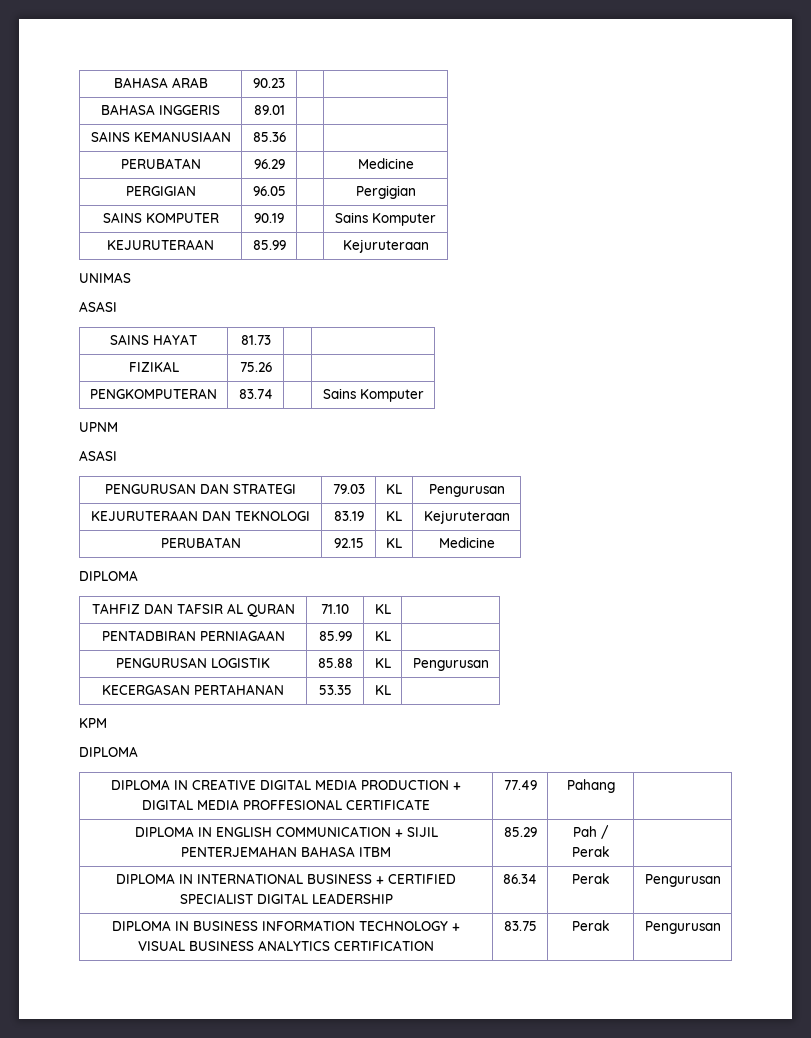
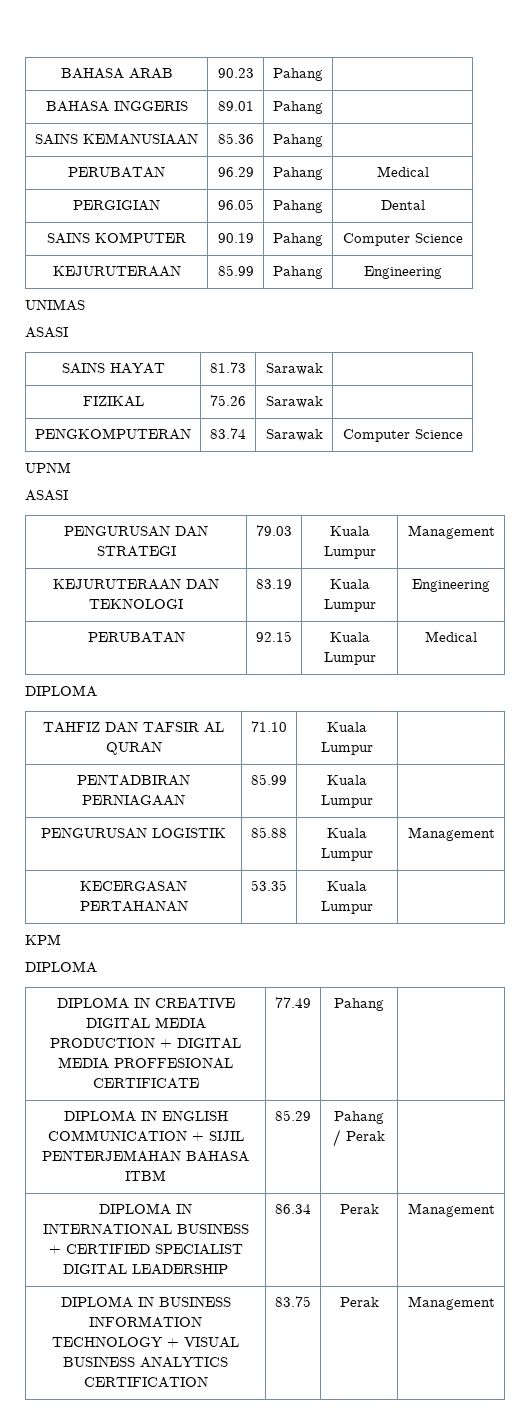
- BAHASA ARAB | 90.23 | |
+ BAHASA ARAB | 90.23 | Pahang |
- BAHASA INGGERIS | 89.01 | |
+ BAHASA INGGERIS | 89.01 | Pahang |
- SAINS KEMANUSIAAN | 85.36 | |
+ SAINS KEMANUSIAAN | 85.36 | Pahang |
- PERUBATAN | 96.29 | | Medicine
+ PERUBATAN | 96.29 | Pahang | Medical
- PERGIGIAN | 96.05 | | Pergigian
+ PERGIGIAN | 96.05 | Pahang | Dental
- SAINS KOMPUTER | 90.19 | | Sains Komputer
+ SAINS KOMPUTER | 90.19 | Pahang | Computer Science
- KEJURUTERAAN | 85.99 | | Kejuruteraan
+ KEJURUTERAAN | 85.99 | Pahang | Engineering
- SAINS HAYAT | 81.73 | |
+ SAINS HAYAT | 81.73 | Sarawak |
- FIZIKAL | 75.26 | |
+ FIZIKAL | 75.26 | Sarawak |
- PENGKOMPUTERAN | 83.74 | | Sains Komputer
+ PENGKOMPUTERAN | 83.74 | Sarawak | Computer Science
- PENGURUSAN DAN STRATEGI | 79.03 | KL | Pengurusan
+ PENGURUSAN DAN STRATEGI | 79.03 | Kuala Lumpur | Management
- KEJURUTERAAN DAN TEKNOLOGI | 83.19 | KL | Kejuruteraan
+ KEJURUTERAAN DAN TEKNOLOGI | 83.19 | Kuala Lumpur | Engineering
- PERUBATAN | 92.15 | KL | Medicine
+ PERUBATAN | 92.15 | Kuala Lumpur | Medical
- TAHFIZ DAN TAFSIR AL QURAN | 71.10 | KL |
+ TAHFIZ DAN TAFSIR AL QURAN | 71.10 | Kuala Lumpur |
- PENTADBIRAN PERNIAGAAN | 85.99 | KL |
+ PENTADBIRAN PERNIAGAAN | 85.99 | Kuala Lumpur |
- PENGURUSAN LOGISTIK | 85.88 | KL | Pengurusan
+ PENGURUSAN LOGISTIK | 85.88 | Kuala Lumpur | Management
- KECERGASAN PERTAHANAN | 53.35 | KL |
+ KECERGASAN PERTAHANAN | 53.35 | Kuala Lumpur |
- DIPLOMA IN ENGLISH COMMUNICATION + SIJIL PENTERJEMAHAN BAHASA ITBM | 85.29 | Pah / Perak |
+ DIPLOMA IN ENGLISH COMMUNICATION + SIJIL PENTERJEMAHAN BAHASA ITBM | 85.29 | Pahang / Perak |
- DIPLOMA IN INTERNATIONAL BUSINESS + CERTIFIED SPECIALIST DIGITAL LEADERSHIP | 86.34 | Perak | Pengurusan
+ DIPLOMA IN INTERNATIONAL BUSINESS + CERTIFIED SPECIALIST DIGITAL LEADERSHIP | 86.34 | Perak | Management
- DIPLOMA IN BUSINESS INFORMATION TECHNOLOGY + VISUAL BUSINESS ANALYTICS CERTIFICATION | 83.75 | Perak | Pengurusan
+ DIPLOMA IN BUSINESS INFORMATION TECHNOLOGY + VISUAL BUSINESS ANALYTICS CERTIFICATION | 83.75 | Perak | Management

